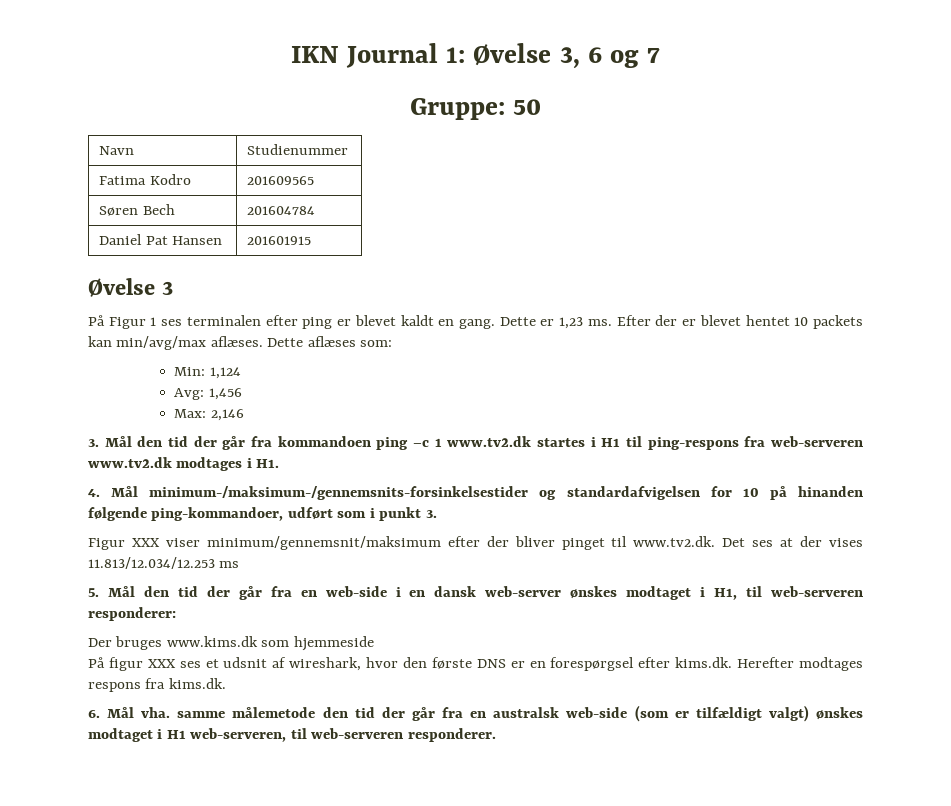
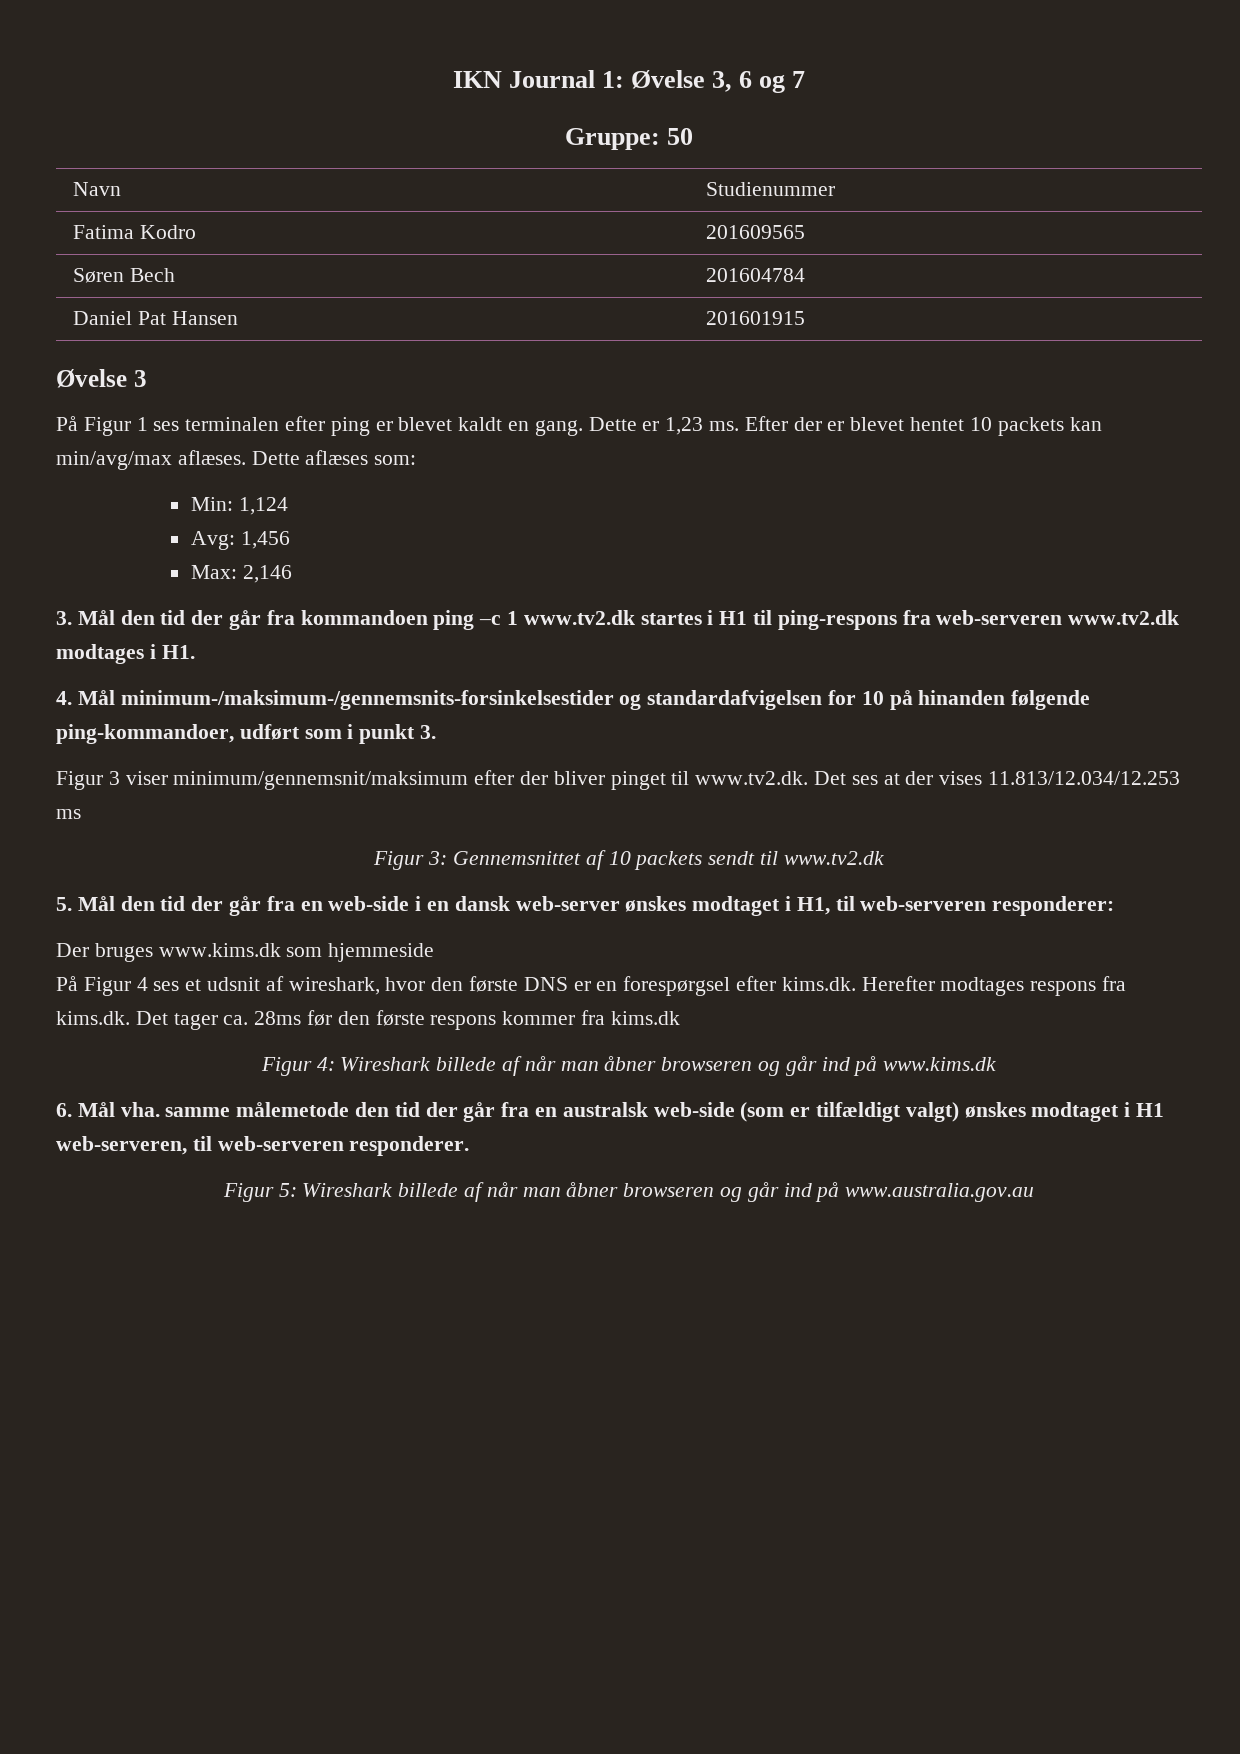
- Figur XXX viser minimum/gennemsnit/maksimum efter der bliver pinget til www.tv2.dk. Det ses at der vises 11.813/12.034/12.253 ms
+ Figur 3 viser minimum/gennemsnit/maksimum efter der bliver pinget til www.tv2.dk. Det ses at der vises 11.813/12.034/12.253 ms
+ Figur 3: Gennemsnittet af 10 packets sendt til www.tv2.dk
- På figur XXX ses et udsnit af wireshark, hvor den første DNS er en forespørgsel efter kims.dk. Herefter modtages respons fra kims.dk.
+ På Figur 4 ses et udsnit af wireshark, hvor den første DNS er en forespørgsel efter kims.dk. Herefter modtages respons fra kims.dk. Det tager ca. 28ms før den første respons kommer fra kims.dk
+ Figur 4: Wireshark billede af når man åbner browseren og går ind på www.kims.dk
+ Figur 5: Wireshark billede af når man åbner browseren og går ind på www.australia.gov.au

